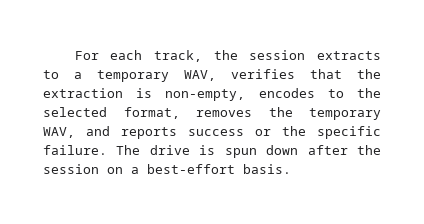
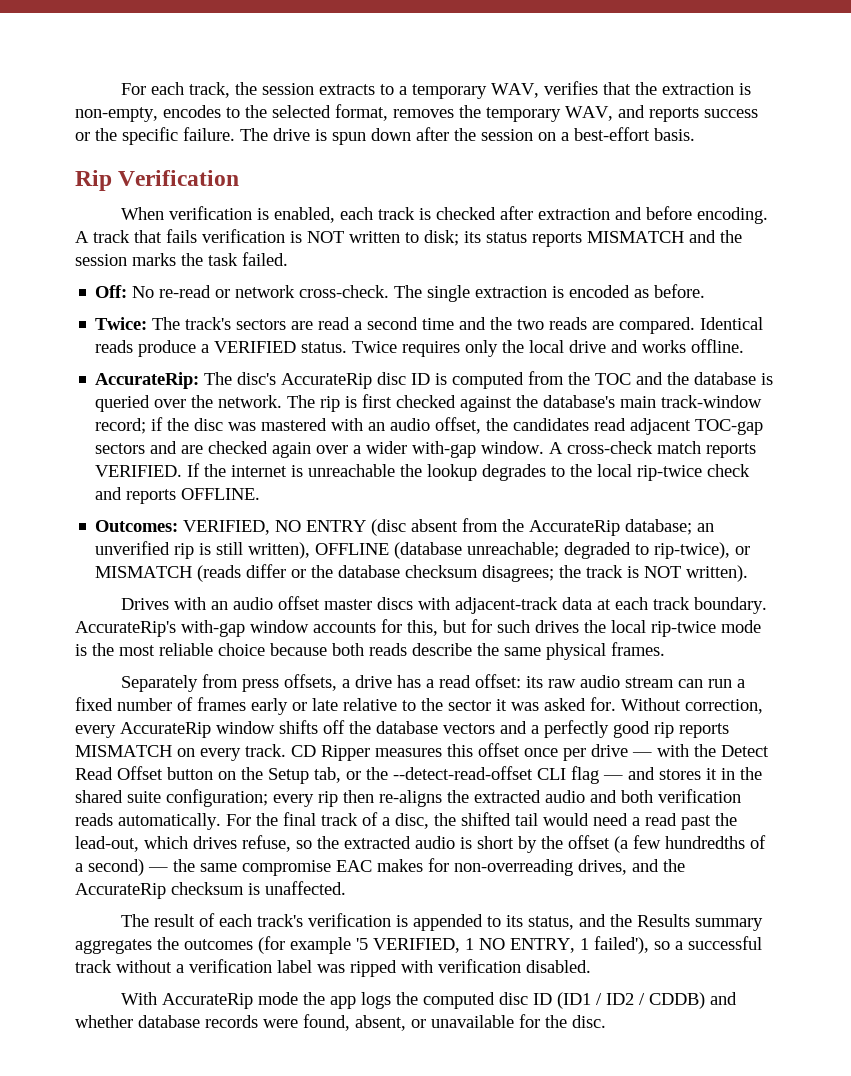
+ Rip Verification
+ When verification is enabled, each track is checked after extraction and before encoding. A track that fails verification is NOT written to disk; its status reports MISMATCH and the session marks the task failed.
+ Off: No re-read or network cross-check. The single extraction is encoded as before.
+ Twice: The track's sectors are read a second time and the two reads are compared. Identical reads produce a VERIFIED status. Twice requires only the local drive and works offline.
+ AccurateRip: The disc's AccurateRip disc ID is computed from the TOC and the database is queried over the network. The rip is first checked against the database's main track-window record; if the disc was mastered with an audio offset, the candidates read adjacent TOC-gap sectors and are checked again over a wider with-gap window. A cross-check match reports VERIFIED. If the internet is unreachable the lookup degrades to the local rip-twice check and reports OFFLINE.
+ Outcomes: VERIFIED, NO ENTRY (disc absent from the AccurateRip database; an unverified rip is still written), OFFLINE (database unreachable; degraded to rip-twice), or MISMATCH (reads differ or the database checksum disagrees; the track is NOT written).
+ Drives with an audio offset master discs with adjacent-track data at each track boundary. AccurateRip's with-gap window accounts for this, but for such drives the local rip-twice mode is the most reliable choice because both reads describe the same physical frames.
+ Separately from press offsets, a drive has a read offset: its raw audio stream can run a fixed number of frames early or late relative to the sector it was asked for. Without correction, every AccurateRip window shifts off the database vectors and a perfectly good rip reports MISMATCH on every track. CD Ripper measures this offset once per drive — with the Detect Read Offset button on the Setup tab, or the --detect-read-offset CLI flag — and stores it in the shared suite configuration; every rip then re-aligns the extracted audio and both verification reads automatically. For the final track of a disc, the shifted tail would need a read past the lead-out, which drives refuse, so the extracted audio is short by the offset (a few hundredths of a second) — the same compromise EAC makes for non-overreading drives, and the AccurateRip checksum is unaffected.
+ The result of each track's verification is appended to its status, and the Results summary aggregates the outcomes (for example '5 VERIFIED, 1 NO ENTRY, 1 failed'), so a successful track without a verification label was ripped with verification disabled.
+ With AccurateRip mode the app logs the computed disc ID (ID1 / ID2 / CDDB) and whether database records were found, absent, or unavailable for the disc.

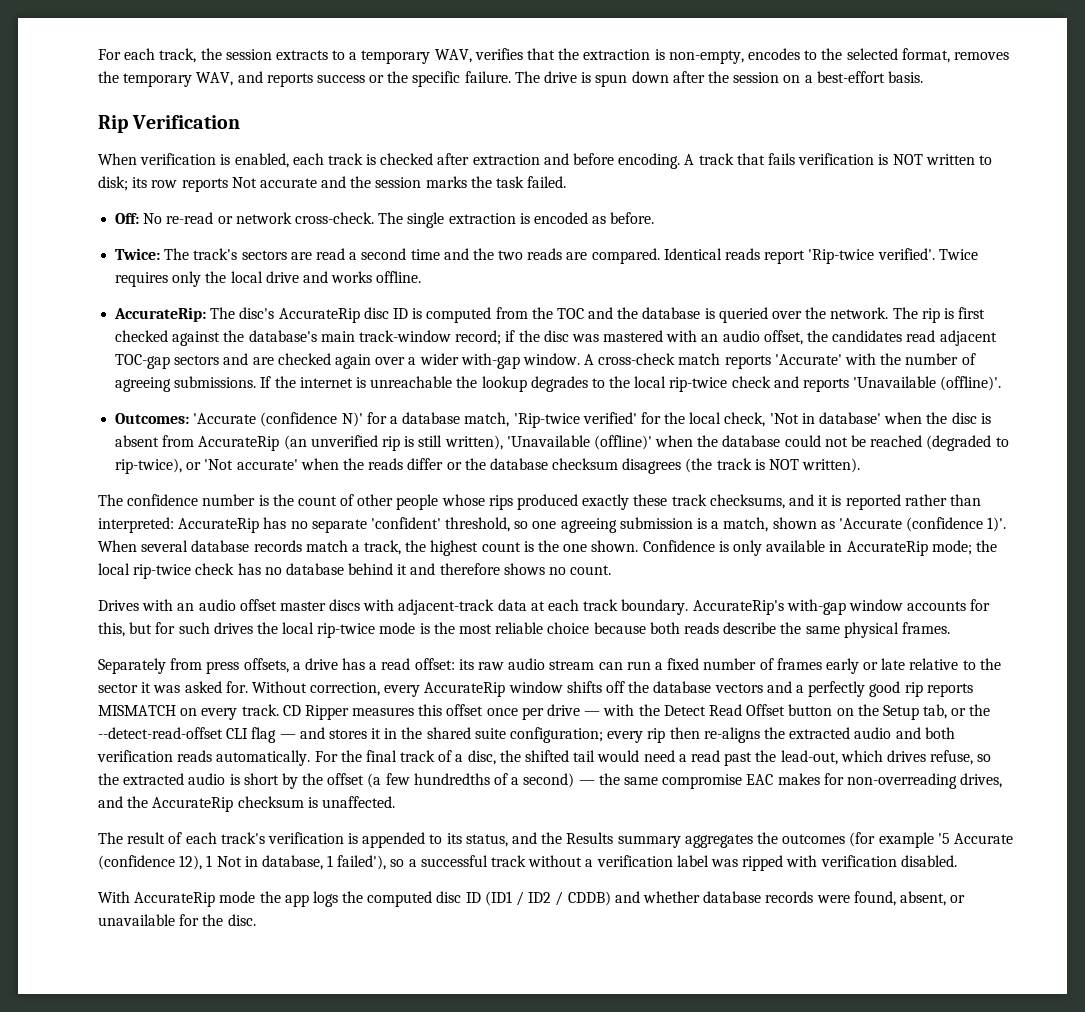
- A track that fails verification is NOT written to disk; its status reports MISMATCH and the session marks the task failed.
+ A track that fails verification is NOT written to disk; its row reports Not accurate and the session marks the task failed.
- Identical reads produce a VERIFIED status.
+ Identical reads report 'Rip-twice verified'.
- A cross-check match reports VERIFIED.
+ A cross-check match reports 'Accurate' with the number of agreeing submissions.
- If the internet is unreachable the lookup degrades to the local rip-twice check and reports OFFLINE.
+ If the internet is unreachable the lookup degrades to the local rip-twice check and reports 'Unavailable (offline)'.
- Outcomes: VERIFIED, NO ENTRY (disc absent from the AccurateRip database; an unverified rip is still written), OFFLINE (database unreachable; degraded to rip-twice), or MISMATCH (reads differ or the database checksum disagrees; the track is NOT written).
+ Outcomes: 'Accurate (confidence N)' for a database match, 'Rip-twice verified' for the local check, 'Not in database' when the disc is absent from AccurateRip (an unverified rip is still written), 'Unavailable (offline)' when the database could not be reached (degraded to rip-twice), or 'Not accurate' when the reads differ or the database checksum disagrees (the track is NOT written).
+ The confidence number is the count of other people whose rips produced exactly these track checksums, and it is reported rather than interpreted: AccurateRip has no separate 'confident' threshold, so one agreeing submission is a match, shown as 'Accurate (confidence 1)'. When several database records match a track, the highest count is the one shown. Confidence is only available in AccurateRip mode; the local rip-twice check has no database behind it and therefore shows no count.
- The result of each track's verification is appended to its status, and the Results summary aggregates the outcomes (for example '5 VERIFIED, 1 NO ENTRY, 1 failed'), so a successful track without a verification label was ripped with verification disabled.
+ The result of each track's verification is appended to its status, and the Results summary aggregates the outcomes (for example '5 Accurate (confidence 12), 1 Not in database, 1 failed'), so a successful track without a verification label was ripped with verification disabled.

